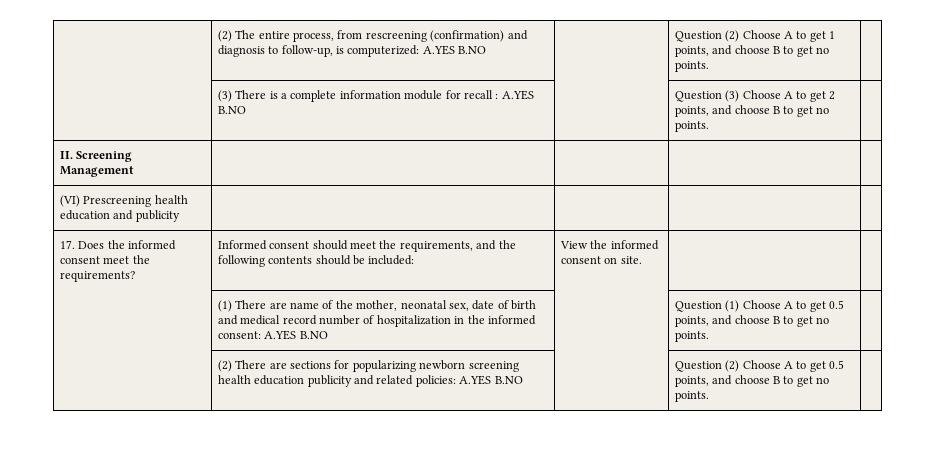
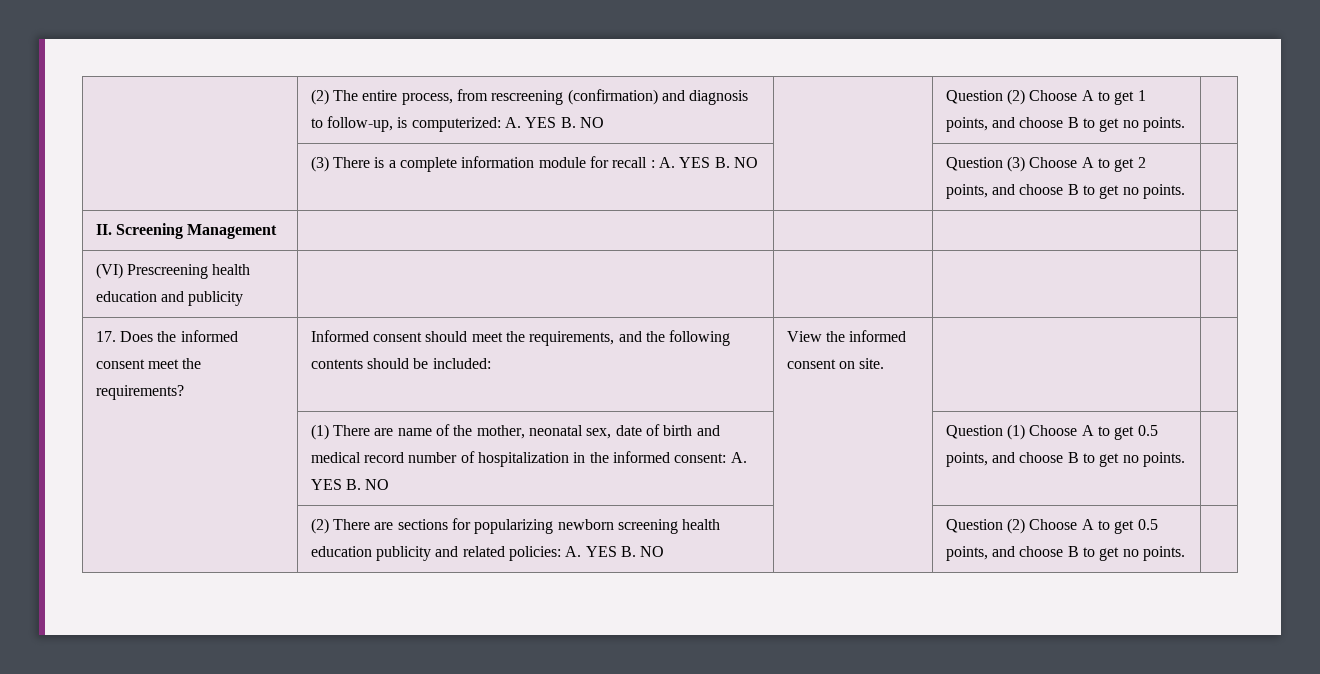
- | (2) The entire process, from rescreening (confirmation) and diagnosis to follow-up, is computerized: A.YES B.NO | | Question (2) Choose A to get 1 points, and choose B to get no points. |
+ | (2) The entire process, from rescreening (confirmation) and diagnosis to follow-up, is computerized: A. YES B. NO | | Question (2) Choose A to get 1 points, and choose B to get no points. |
- | (3) There is a complete information module for recall : A.YES B.NO | | Question (3) Choose A to get 2 points, and choose B to get no points. |
+ | (3) There is a complete information module for recall : A. YES B. NO | | Question (3) Choose A to get 2 points, and choose B to get no points. |
- (1) There are name of the mother, neonatal sex, date of birth and medical record number of hospitalization in the informed consent: A.YES B.NO
+ (1) There are name of the mother, neonatal sex, date of birth and medical record number of hospitalization in the informed consent: A. YES B. NO
- | (2) There are sections for popularizing newborn screening health education publicity and related policies: A.YES B.NO | | Question (2) Choose A to get 0.5 points, and choose B to get no points. |
+ | (2) There are sections for popularizing newborn screening health education publicity and related policies: A. YES B. NO | | Question (2) Choose A to get 0.5 points, and choose B to get no points. |

